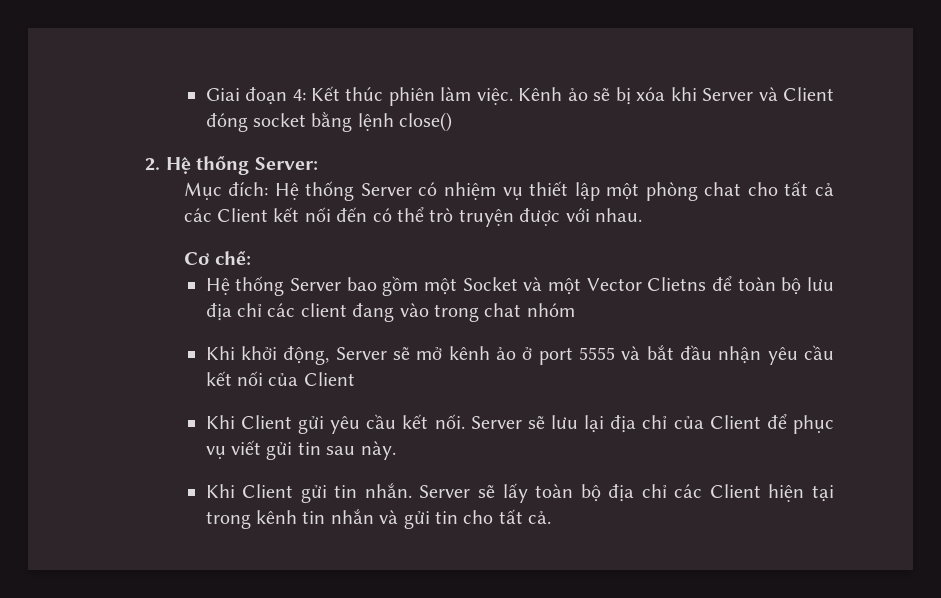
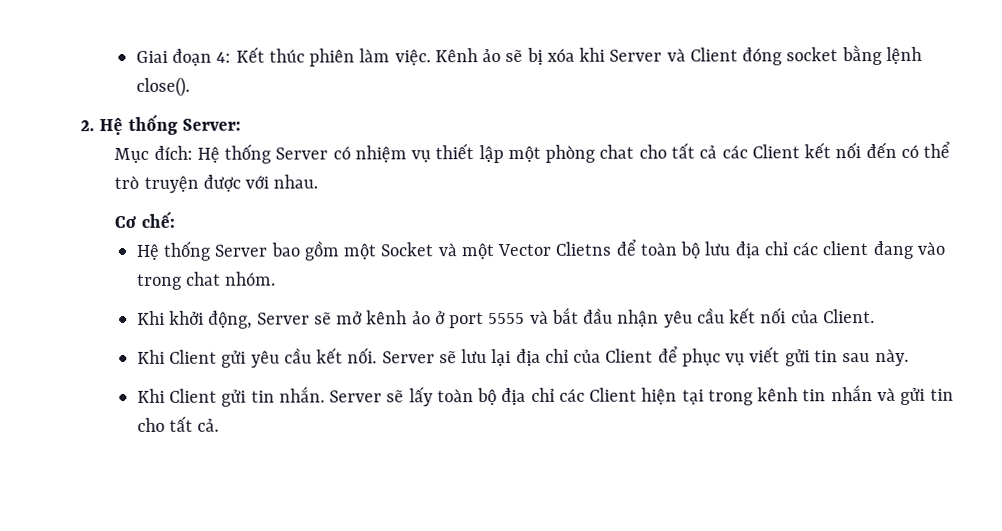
- Kênh ảo sẽ bị xóa khi Server và Client đóng socket bằng lệnh close()
+ Kênh ảo sẽ bị xóa khi Server và Client đóng socket bằng lệnh close().
- Hệ thống Server bao gồm một Socket và một Vector Clietns để toàn bộ lưu địa chỉ các client đang vào trong chat nhóm
+ Hệ thống Server bao gồm một Socket và một Vector Clietns để toàn bộ lưu địa chỉ các client đang vào trong chat nhóm.
- Khi khởi động, Server sẽ mở kênh ảo ở port 5555 và bắt đầu nhận yêu cầu kết nối của Client
+ Khi khởi động, Server sẽ mở kênh ảo ở port 5555 và bắt đầu nhận yêu cầu kết nối của Client.

